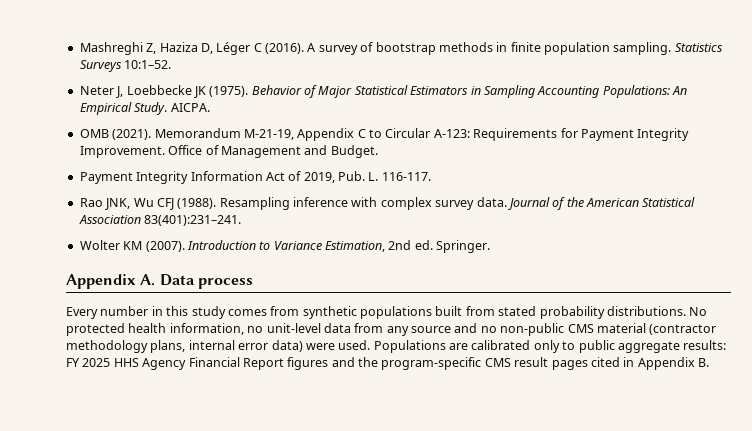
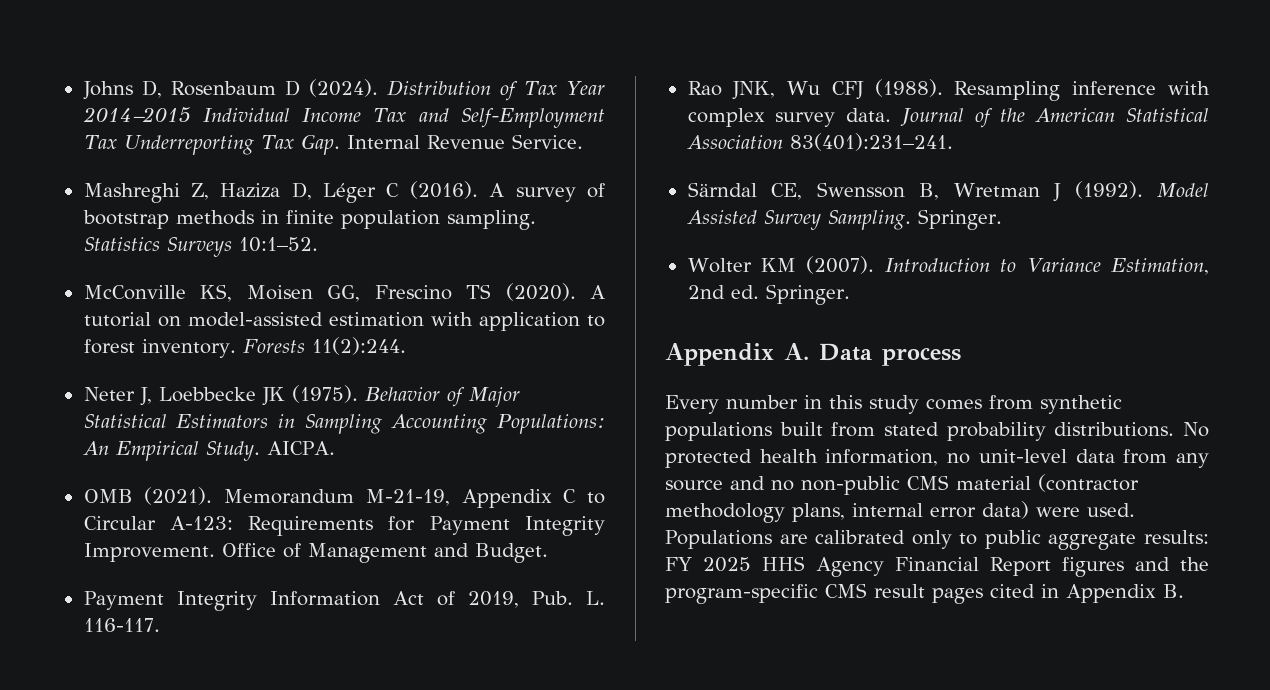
+ Johns D, Rosenbaum D (2024). Distribution of Tax Year 2014–2015 Individual Income Tax and Self-Employment Tax Underreporting Tax Gap. Internal Revenue Service.
+ McConville KS, Moisen GG, Frescino TS (2020). A tutorial on model-assisted estimation with application to forest inventory. Forests 11(2):244.
+ Särndal CE, Swensson B, Wretman J (1992). Model Assisted Survey Sampling. Springer.

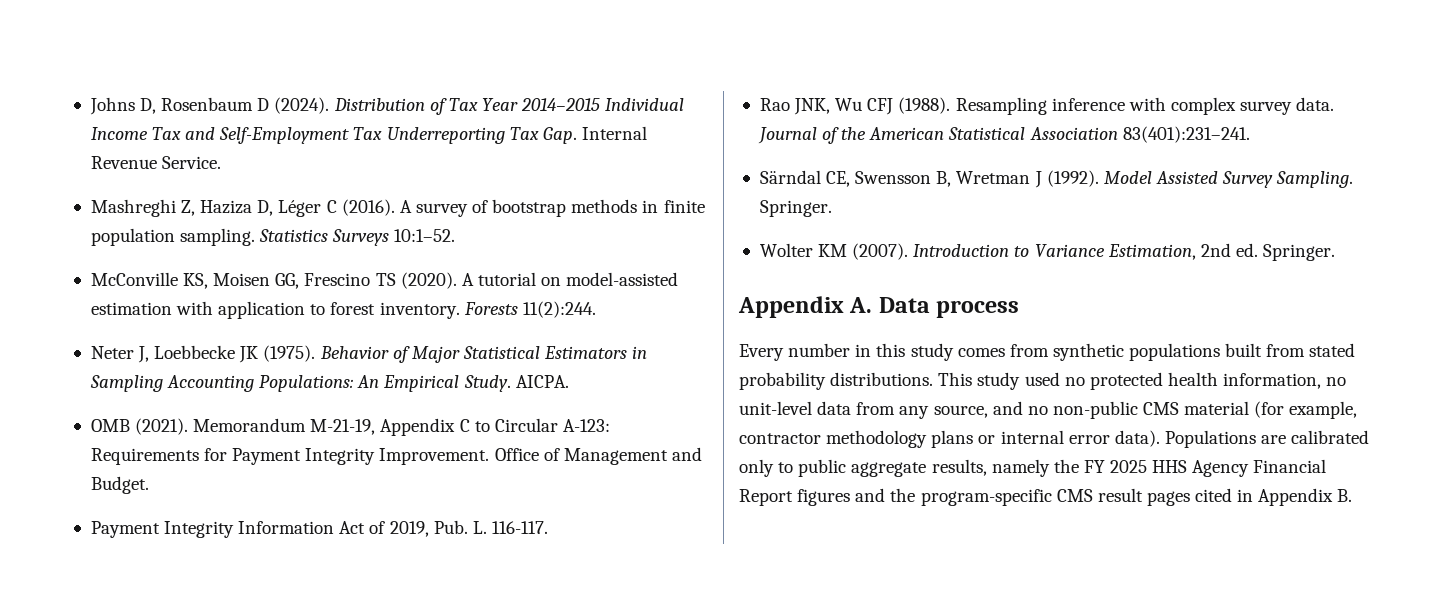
- No protected health information, no unit-level data from any source and no non-public CMS material (contractor methodology plans, internal error data) were used.
+ This study used no protected health information, no unit-level data from any source, and no non-public CMS material (for example, contractor methodology plans or internal error data).
- Populations are calibrated only to public aggregate results: FY 2025 HHS Agency Financial Report figures and the program-specific CMS result pages cited in Appendix B.
+ Populations are calibrated only to public aggregate results, namely the FY 2025 HHS Agency Financial Report figures and the program-specific CMS result pages cited in Appendix B.

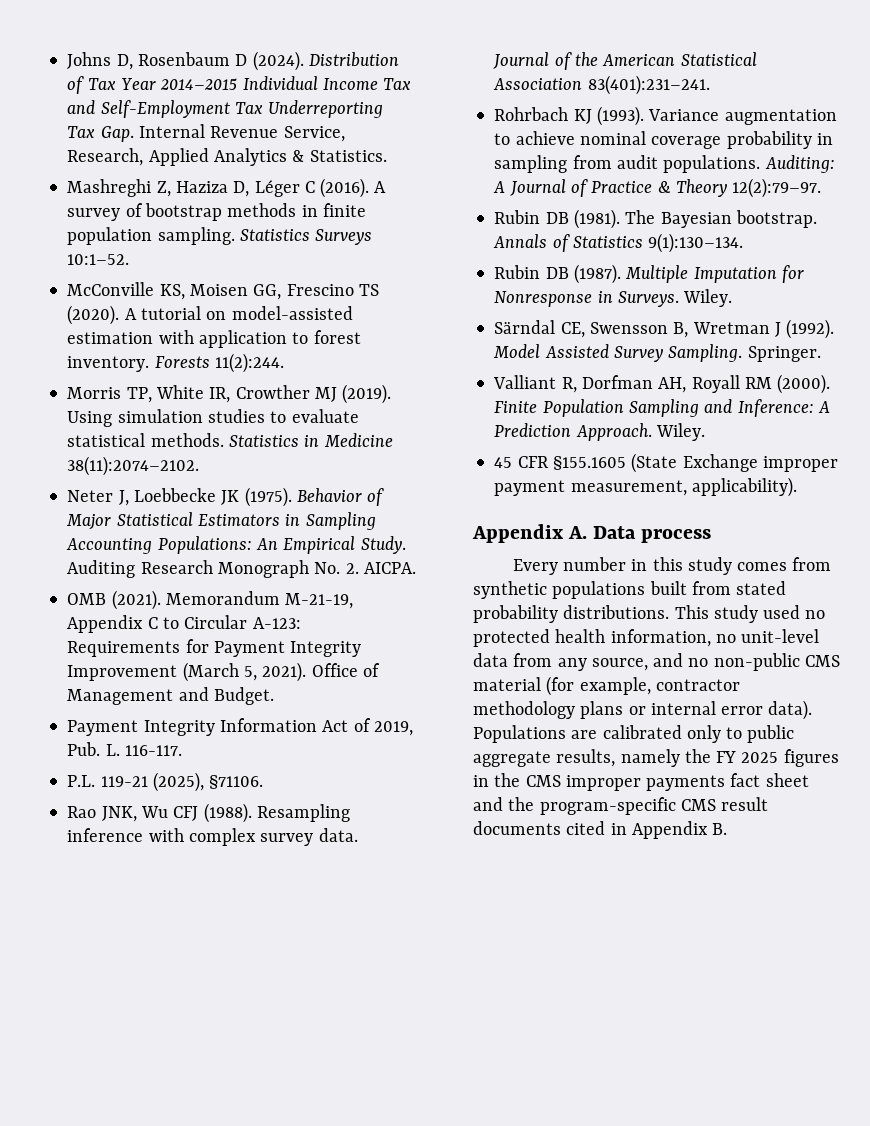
- Distribution of Tax Year 2014–2015 Individual Income Tax and Self-Employment Tax Underreporting Tax Gap. Internal Revenue Service.
+ Distribution of Tax Year 2014–2015 Individual Income Tax and Self-Employment Tax Underreporting Tax Gap. Internal Revenue Service, Research, Applied Analytics & Statistics.
+ Morris TP, White IR, Crowther MJ (2019). Using simulation studies to evaluate statistical methods. Statistics in Medicine 38(11):2074–2102.
- AICPA.
+ Auditing Research Monograph No. 2. AICPA.
- Memorandum M-21-19, Appendix C to Circular A-123: Requirements for Payment Integrity Improvement.
+ Memorandum M-21-19, Appendix C to Circular A-123: Requirements for Payment Integrity Improvement (March 5, 2021).
+ P.L. 119-21 (2025), §71106.
+ Rohrbach KJ (1993). Variance augmentation to achieve nominal coverage probability in sampling from audit populations. Auditing: A Journal of Practice & Theory 12(2):79–97.
+ Rubin DB (1981). The Bayesian bootstrap. Annals of Statistics 9(1):130–134.
+ Rubin DB (1987). Multiple Imputation for Nonresponse in Surveys. Wiley.
- Wolter KM (2007). Introduction to Variance Estimation, 2nd ed. Springer.
+ Valliant R, Dorfman AH, Royall RM (2000). Finite Population Sampling and Inference: A Prediction Approach. Wiley.
+ 45 CFR §155.1605 (State Exchange improper payment measurement, applicability).
- Populations are calibrated only to public aggregate results, namely the FY 2025 HHS Agency Financial Report figures and the program-specific CMS result pages cited in Appendix B.
+ Populations are calibrated only to public aggregate results, namely the FY 2025 figures in the CMS improper payments fact sheet and the program-specific CMS result documents cited in Appendix B.

